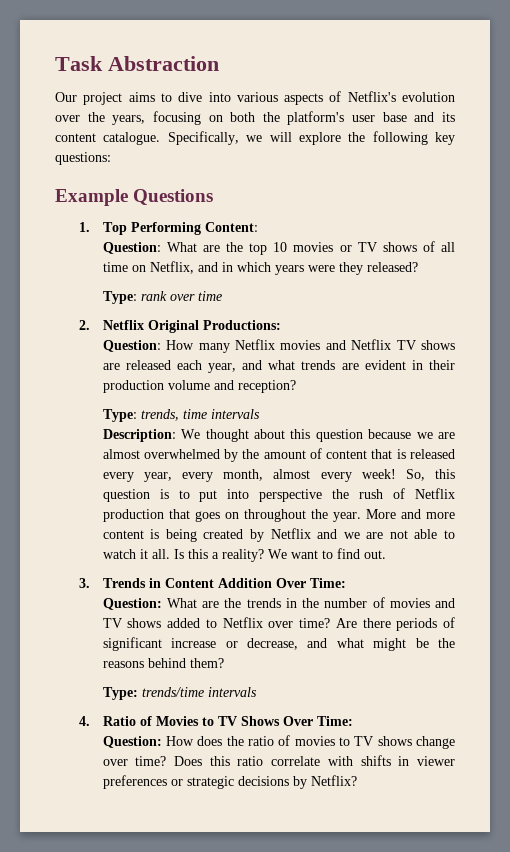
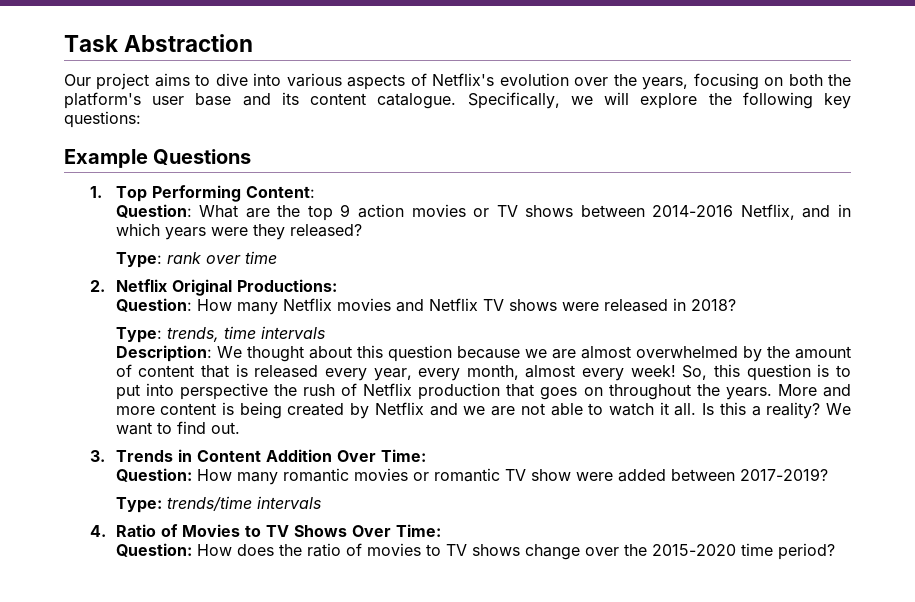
- Question: What are the top 10 movies or TV shows of all time on Netflix, and in which years were they released?
+ Question: What are the top 9 action movies or TV shows between 2014-2016 Netflix, and in which years were they released?
- Question: How many Netflix movies and Netflix TV shows are released each year, and what trends are evident in their production volume and reception?
+ Question: How many Netflix movies and Netflix TV shows were released in 2018?
- So, this question is to put into perspective the rush of Netflix production that goes on throughout the year.
+ So, this question is to put into perspective the rush of Netflix production that goes on throughout the years.
- Question: What are the trends in the number of movies and TV shows added to Netflix over time? Are there periods of significant increase or decrease, and what might be the reasons behind them?
+ Question: How many romantic movies or romantic TV show were added between 2017-2019?
- Question: How does the ratio of movies to TV shows change over time? Does this ratio correlate with shifts in viewer preferences or strategic decisions by Netflix?
+ Question: How does the ratio of movies to TV shows change over the 2015-2020 time period?

